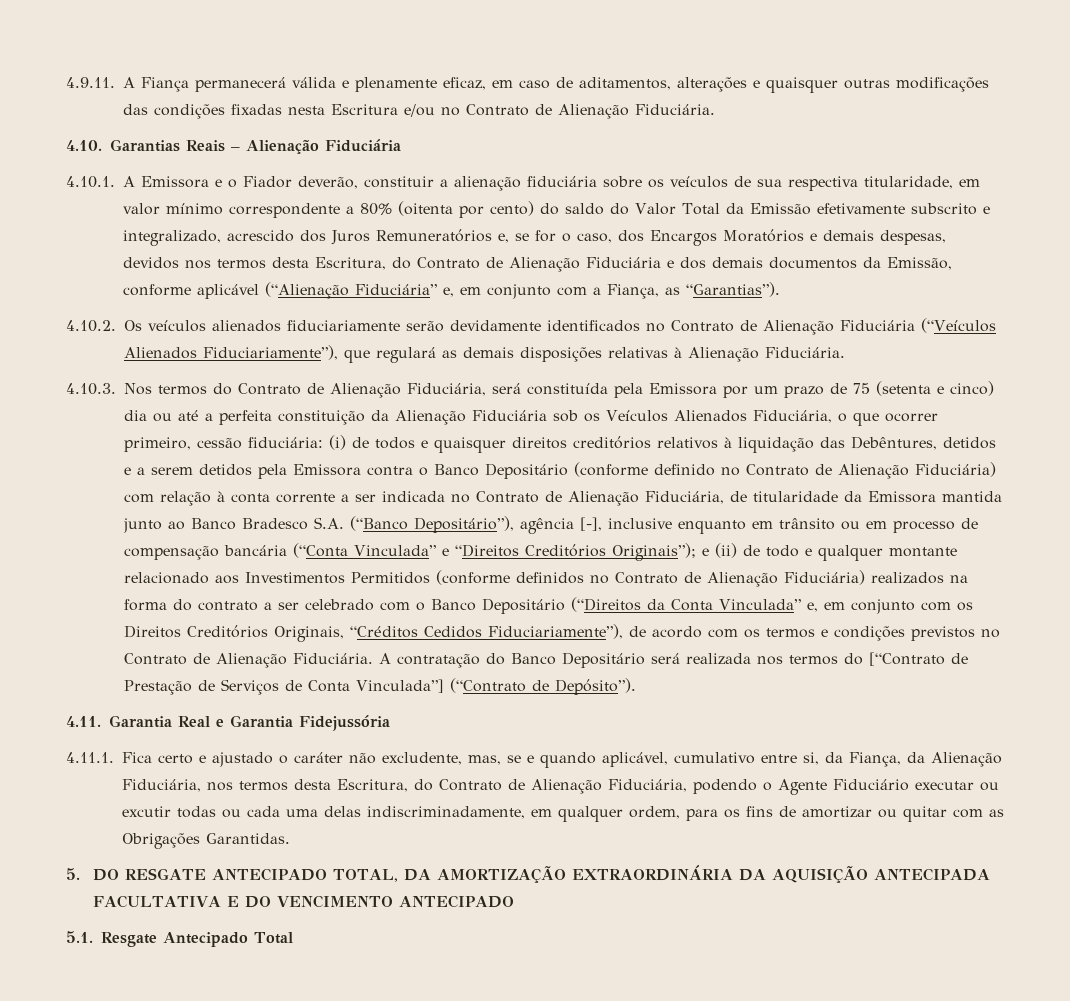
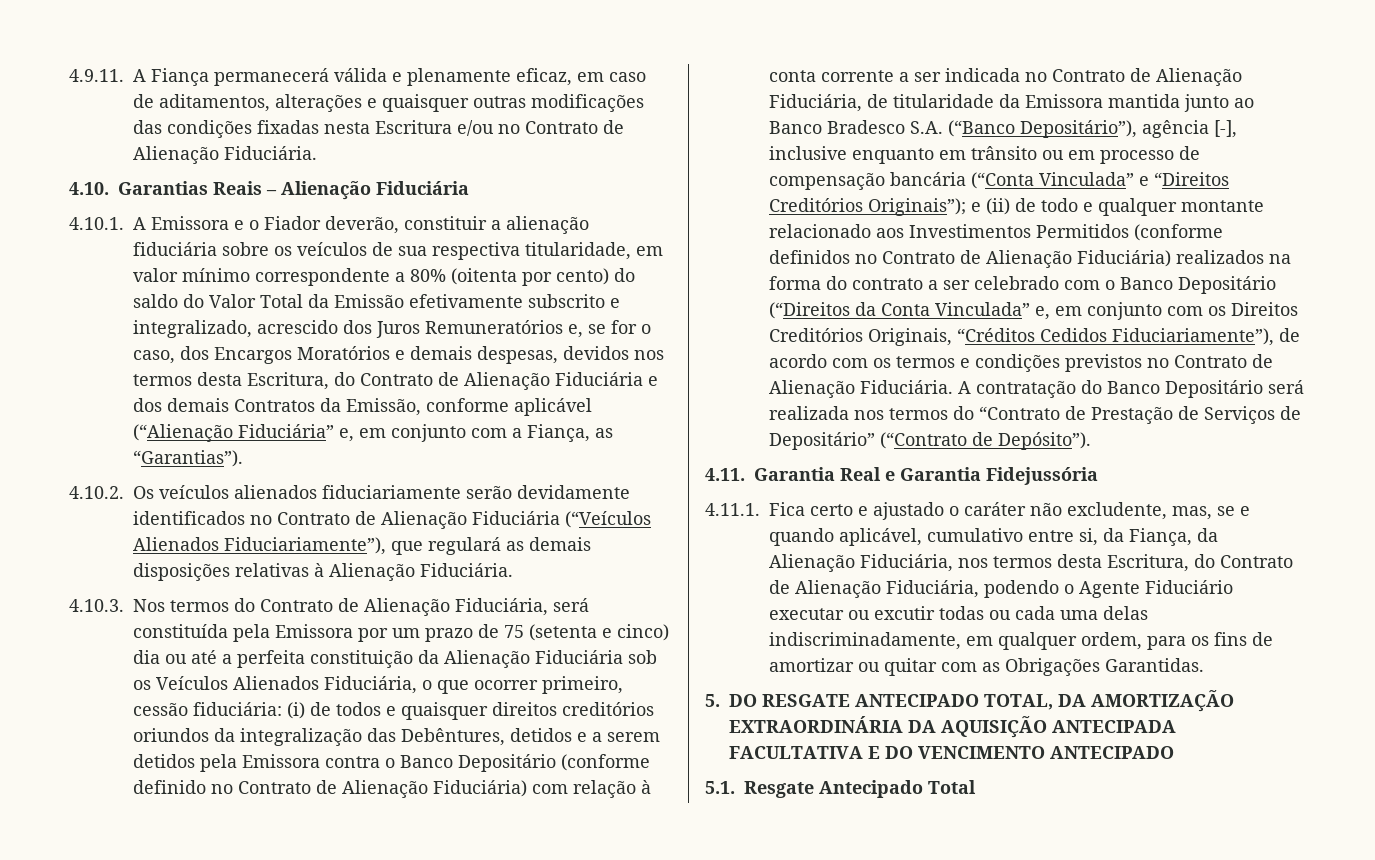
- 4.10.1. A Emissora e o Fiador deverão, constituir a alienação fiduciária sobre os veículos de sua respectiva titularidade, em valor mínimo correspondente a 80% (oitenta por cento) do saldo do Valor Total da Emissão efetivamente subscrito e integralizado, acrescido dos Juros Remuneratórios e, se for o caso, dos Encargos Moratórios e demais despesas, devidos nos termos desta Escritura, do Contrato de Alienação Fiduciária e dos demais documentos da Emissão, conforme aplicável (“Alienação Fiduciária” e, em conjunto com a Fiança, as “Garantias”).
+ 4.10.1. A Emissora e o Fiador deverão, constituir a alienação fiduciária sobre os veículos de sua respectiva titularidade, em valor mínimo correspondente a 80% (oitenta por cento) do saldo do Valor Total da Emissão efetivamente subscrito e integralizado, acrescido dos Juros Remuneratórios e, se for o caso, dos Encargos Moratórios e demais despesas, devidos nos termos desta Escritura, do Contrato de Alienação Fiduciária e dos demais Contratos da Emissão, conforme aplicável (“Alienação Fiduciária” e, em conjunto com a Fiança, as “Garantias”).
- (i) de todos e quaisquer direitos creditórios relativos à liquidação das Debêntures, detidos e a serem detidos pela Emissora contra o Banco Depositário (conforme definido no Contrato de Alienação Fiduciária) com relação à conta corrente a ser indicada no Contrato de Alienação Fiduciária, de titularidade da Emissora mantida junto ao Banco Bradesco S.A. (“Banco Depositário”), agência [-], inclusive enquanto em trânsito ou em processo de compensação bancária (“Conta Vinculada” e “Direitos Creditórios Originais”);
+ (i) de todos e quaisquer direitos creditórios oriundos da integralização das Debêntures, detidos e a serem detidos pela Emissora contra o Banco Depositário (conforme definido no Contrato de Alienação Fiduciária) com relação à conta corrente a ser indicada no Contrato de Alienação Fiduciária, de titularidade da Emissora mantida junto ao Banco Bradesco S.A. (“Banco Depositário”), agência [-], inclusive enquanto em trânsito ou em processo de compensação bancária (“Conta Vinculada” e “Direitos Creditórios Originais”);
- A contratação do Banco Depositário será realizada nos termos do [“Contrato de Prestação de Serviços de Conta Vinculada”] (“Contrato de Depósito”).
+ A contratação do Banco Depositário será realizada nos termos do “Contrato de Prestação de Serviços de Depositário” (“Contrato de Depósito”).

